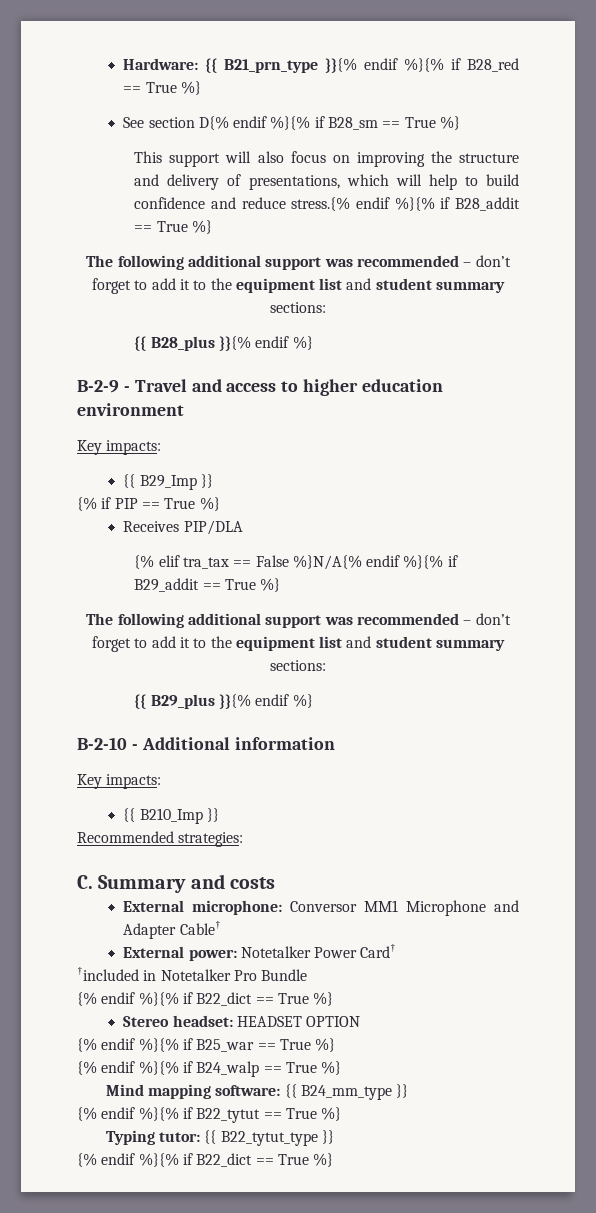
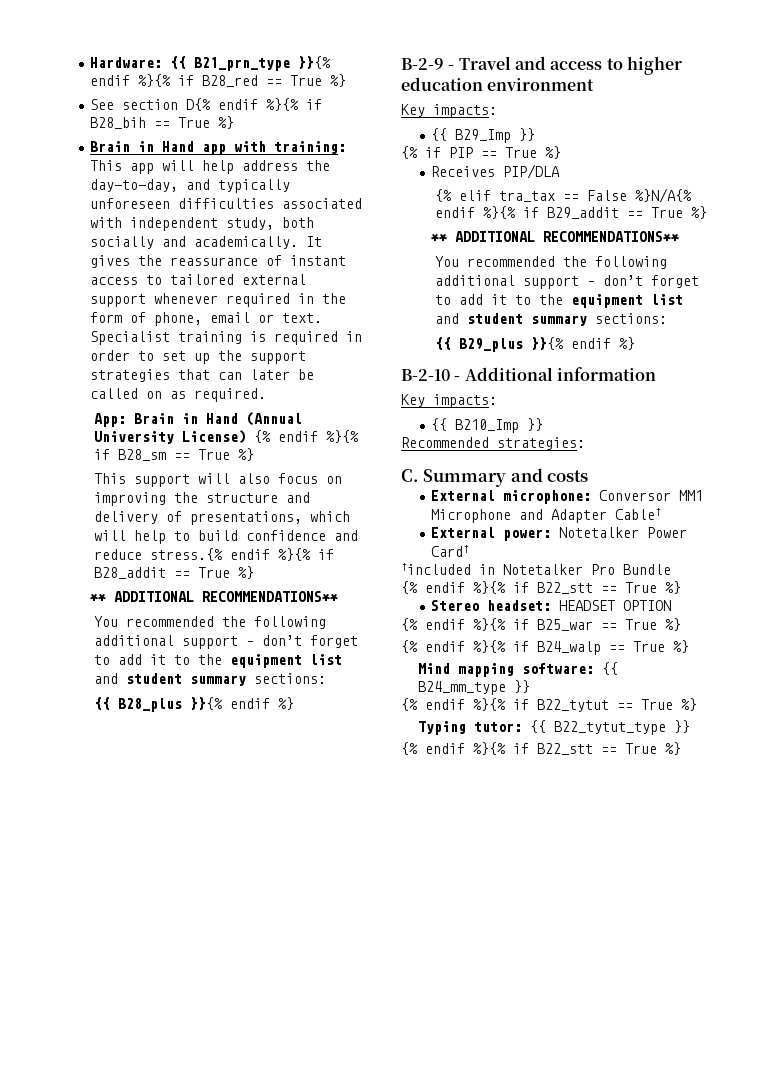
- See section D{% endif %}{% if B28_sm == True %}
+ See section D{% endif %}{% if B28_bih == True %}
+ Brain in Hand app with training: This app will help address the day-to-day, and typically unforeseen difficulties associated with independent study, both socially and academically. It gives the reassurance of instant access to tailored external support whenever required in the form of phone, email or text. Specialist training is required in order to set up the support strategies that can later be called on as required.
+ App: Brain in Hand (Annual University License) {% endif %}{% if B28_sm == True %}
  This support will also focus on improving the structure and delivery of presentations, which will help to build confidence and reduce stress.{% endif %}{% if B28_addit == True %}
- The following additional support was recommended – don’t forget to add it to the equipment list and student summary sections:
+ ** ADDITIONAL RECOMMENDATIONS**
+ You recommended the following additional support – don’t forget to add it to the equipment list and student summary sections:
  {% elif tra_tax == False %}N/A{% endif %}{% if B29_addit == True %}
- The following additional support was recommended – don’t forget to add it to the equipment list and student summary sections:
+ ** ADDITIONAL RECOMMENDATIONS**
+ You recommended the following additional support – don’t forget to add it to the equipment list and student summary sections:
  †included in Notetalker Pro Bundle
- {% endif %}{% if B22_dict == True %}
+ {% endif %}{% if B22_stt == True %}
  Typing tutor: {{ B22_tytut_type }}
- {% endif %}{% if B22_dict == True %}
+ {% endif %}{% if B22_stt == True %}

